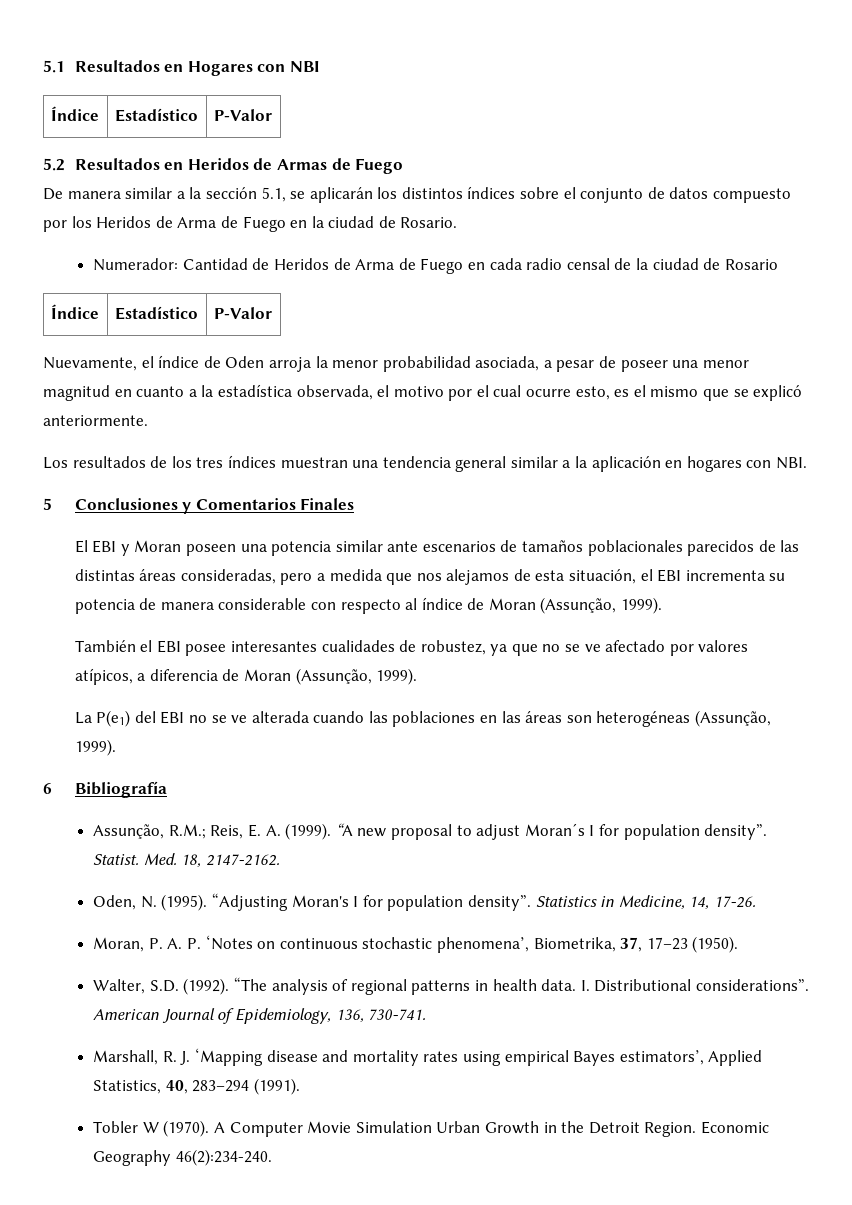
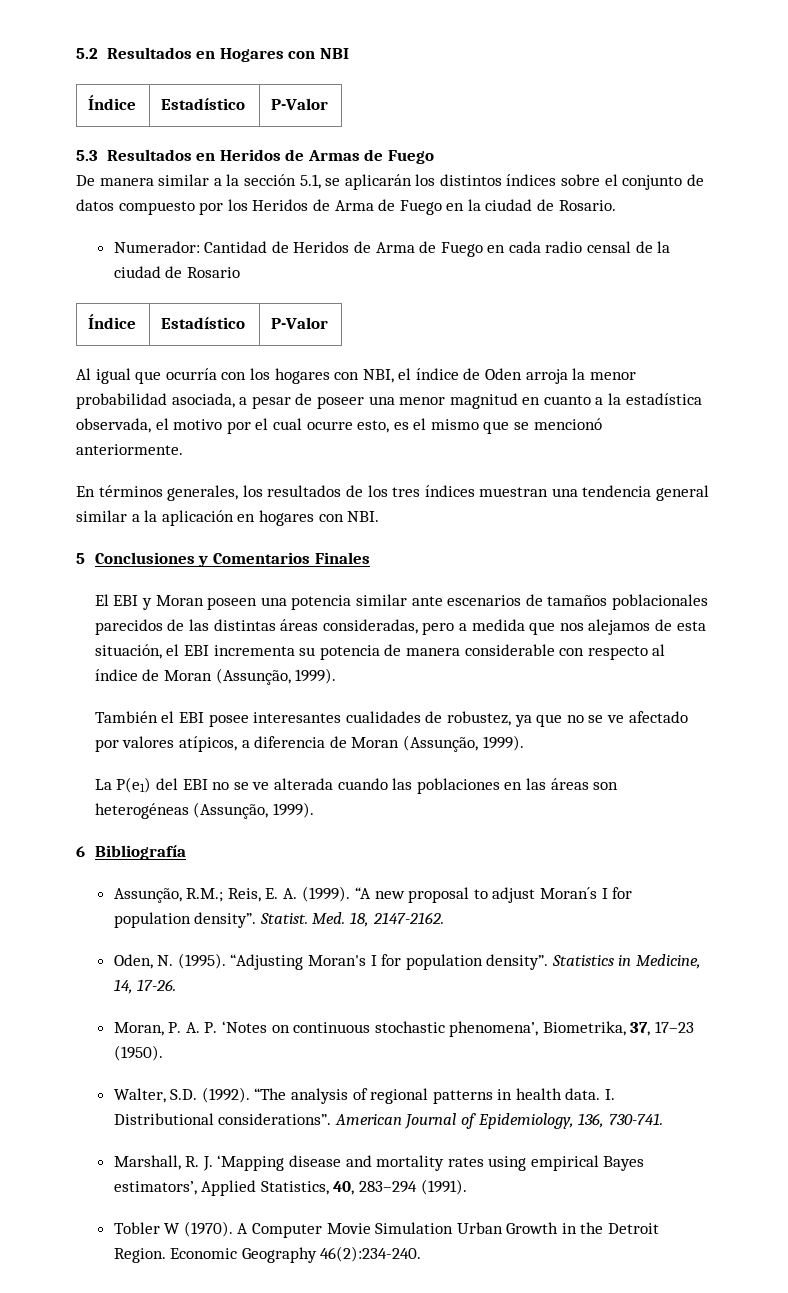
- 5.1 Resultados en Hogares con NBI
+ 5.2 Resultados en Hogares con NBI
- 5.2 Resultados en Heridos de Armas de Fuego
+ 5.3 Resultados en Heridos de Armas de Fuego
- Nuevamente, el índice de Oden arroja la menor probabilidad asociada, a pesar de poseer una menor magnitud en cuanto a la estadística observada, el motivo por el cual ocurre esto, es el mismo que se explicó anteriormente.
+ Al igual que ocurría con los hogares con NBI, el índice de Oden arroja la menor probabilidad asociada, a pesar de poseer una menor magnitud en cuanto a la estadística observada, el motivo por el cual ocurre esto, es el mismo que se mencionó anteriormente.
- Los resultados de los tres índices muestran una tendencia general similar a la aplicación en hogares con NBI.
+ En términos generales, los resultados de los tres índices muestran una tendencia general similar a la aplicación en hogares con NBI.

